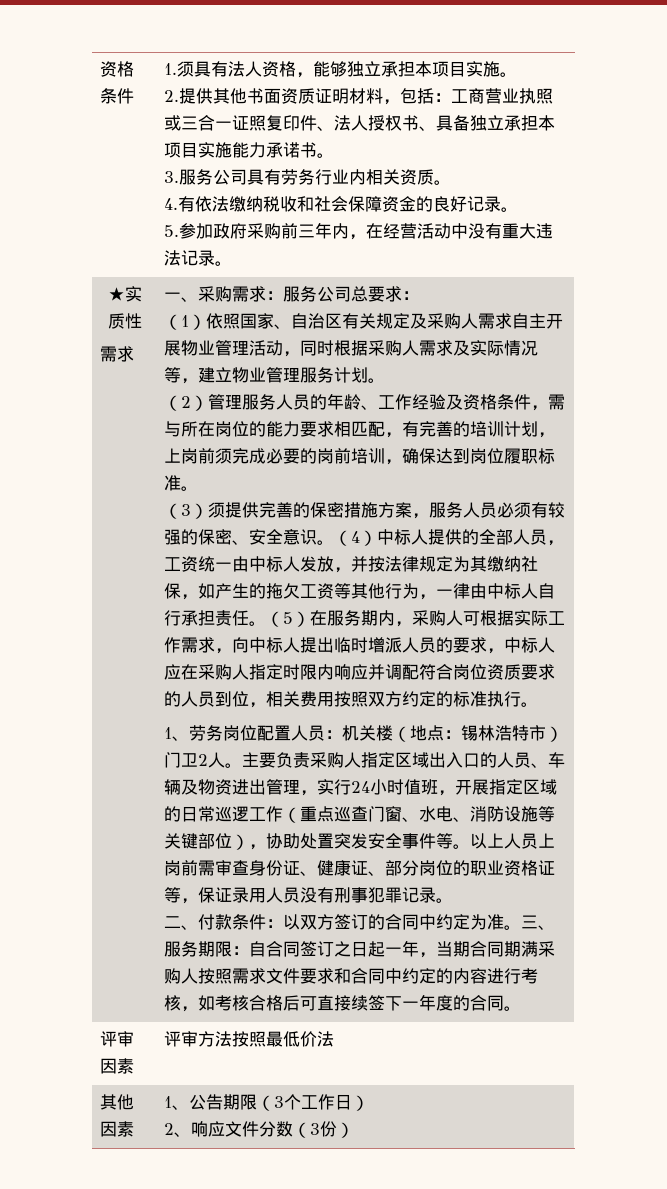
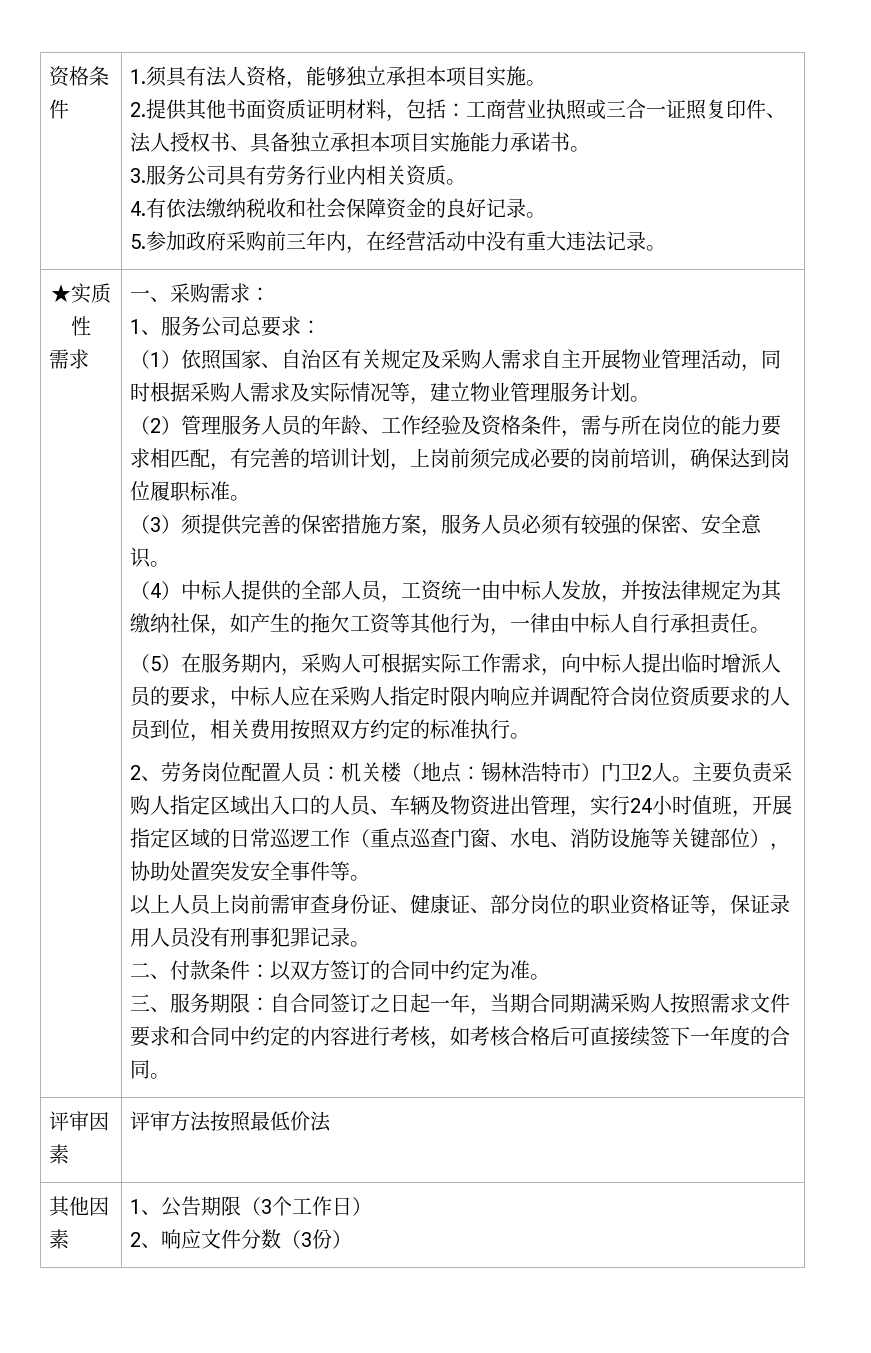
- 一、采购需求：服务公司总要求：
+ 一、采购需求：
+ 1、服务公司总要求：
- （3）须提供完善的保密措施方案，服务人员必须有较强的保密、安全意识。（4）中标人提供的全部人员，工资统一由中标人发放，并按法律规定为其缴纳社保，如产生的拖欠工资等其他行为，一律由中标人自行承担责任。（5）在服务期内，采购人可根据实际工作需求，向中标人提出临时增派人员的要求，中标人应在采购人指定时限内响应并调配符合岗位资质要求的人员到位，相关费用按照双方约定的标准执行。
+ （3）须提供完善的保密措施方案，服务人员必须有较强的保密、安全意识。
+ （4）中标人提供的全部人员，工资统一由中标人发放，并按法律规定为其缴纳社保，如产生的拖欠工资等其他行为，一律由中标人自行承担责任。
+ （5）在服务期内，采购人可根据实际工作需求，向中标人提出临时增派人员的要求，中标人应在采购人指定时限内响应并调配符合岗位资质要求的人员到位，相关费用按照双方约定的标准执行。
- 1、劳务岗位配置人员：机关楼（地点：锡林浩特市）门卫2人。
+ 2、劳务岗位配置人员：机关楼（地点：锡林浩特市）门卫2人。
- 主要负责采购人指定区域出入口的人员、车辆及物资进出管理，实行24小时值班，开展指定区域的日常巡逻工作（重点巡查门窗、水电、消防设施等关键部位），协助处置突发安全事件等。以上人员上岗前需审查身份证、健康证、部分岗位的职业资格证等，保证录用人员没有刑事犯罪记录。
+ 主要负责采购人指定区域出入口的人员、车辆及物资进出管理，实行24小时值班，开展指定区域的日常巡逻工作（重点巡查门窗、水电、消防设施等关键部位），协助处置突发安全事件等。
+ 以上人员上岗前需审查身份证、健康证、部分岗位的职业资格证等，保证录用人员没有刑事犯罪记录。
- 二、付款条件：以双方签订的合同中约定为准。三、服务期限：自合同签订之日起一年，当期合同期满采购人按照需求文件要求和合同中约定的内容进行考核，如考核合格后可直接续签下一年度的合同。
+ 二、付款条件：以双方签订的合同中约定为准。
+ 三、服务期限：自合同签订之日起一年，当期合同期满采购人按照需求文件要求和合同中约定的内容进行考核，如考核合格后可直接续签下一年度的合同。

